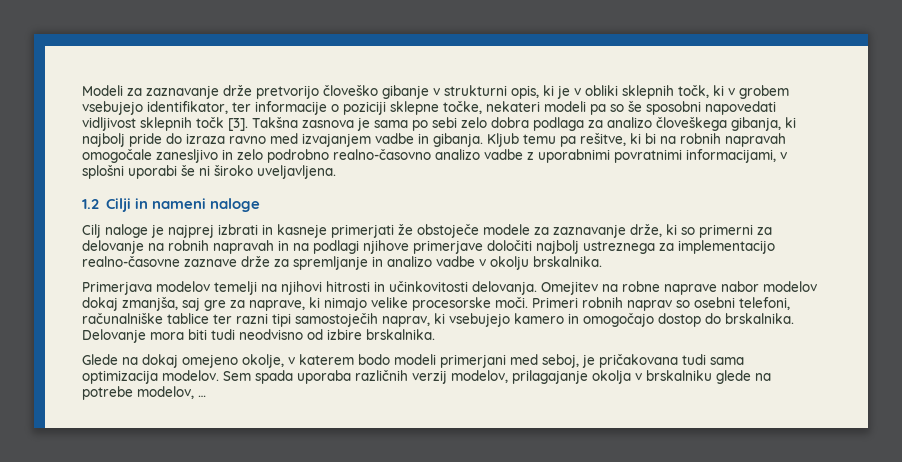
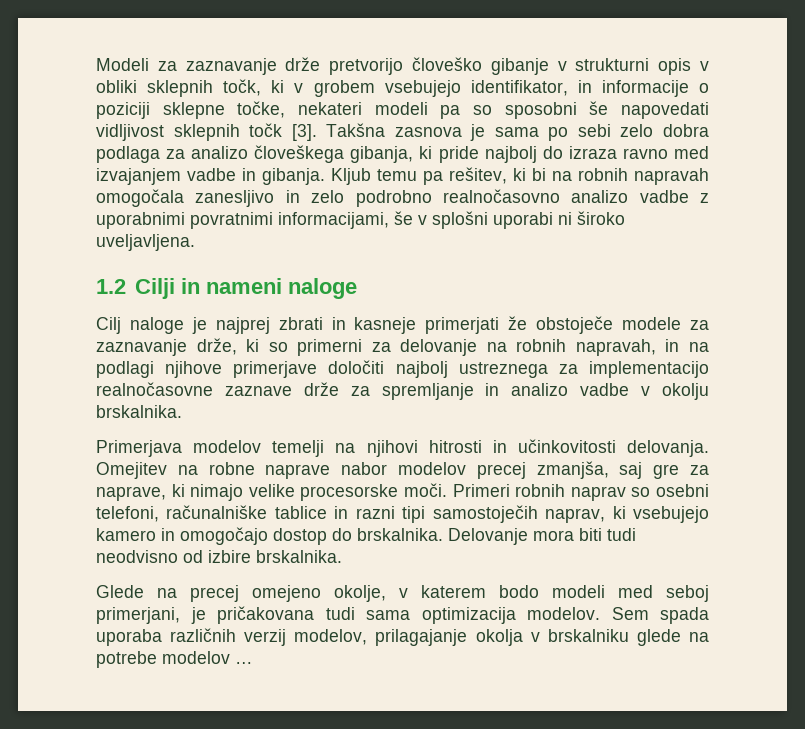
- Modeli za zaznavanje drže pretvorijo človeško gibanje v strukturni opis, ki je v obliki sklepnih točk, ki v grobem vsebujejo identifikator, ter informacije o poziciji sklepne točke, nekateri modeli pa so še sposobni napovedati vidljivost sklepnih točk [3].
+ Modeli za zaznavanje drže pretvorijo človeško gibanje v strukturni opis v obliki sklepnih točk, ki v grobem vsebujejo identifikator, in informacije o poziciji sklepne točke, nekateri modeli pa so sposobni še napovedati vidljivost sklepnih točk [3].
- Takšna zasnova je sama po sebi zelo dobra podlaga za analizo človeškega gibanja, ki najbolj pride do izraza ravno med izvajanjem vadbe in gibanja.
+ Takšna zasnova je sama po sebi zelo dobra podlaga za analizo človeškega gibanja, ki pride najbolj do izraza ravno med izvajanjem vadbe in gibanja.
- Kljub temu pa rešitve, ki bi na robnih napravah omogočale zanesljivo in zelo podrobno realno-časovno analizo vadbe z uporabnimi povratnimi informacijami, v splošni uporabi še ni široko uveljavljena.
+ Kljub temu pa rešitev, ki bi na robnih napravah omogočala zanesljivo in zelo podrobno realnočasovno analizo vadbe z uporabnimi povratnimi informacijami, še v splošni uporabi ni široko uveljavljena.
- Cilj naloge je najprej izbrati in kasneje primerjati že obstoječe modele za zaznavanje drže, ki so primerni za delovanje na robnih napravah in na podlagi njihove primerjave določiti najbolj ustreznega za implementacijo realno-časovne zaznave drže za spremljanje in analizo vadbe v okolju brskalnika.
+ Cilj naloge je najprej zbrati in kasneje primerjati že obstoječe modele za zaznavanje drže, ki so primerni za delovanje na robnih napravah, in na podlagi njihove primerjave določiti najbolj ustreznega za implementacijo realnočasovne zaznave drže za spremljanje in analizo vadbe v okolju brskalnika.
- Omejitev na robne naprave nabor modelov dokaj zmanjša, saj gre za naprave, ki nimajo velike procesorske moči.
+ Omejitev na robne naprave nabor modelov precej zmanjša, saj gre za naprave, ki nimajo velike procesorske moči.
- Primeri robnih naprav so osebni telefoni, računalniške tablice ter razni tipi samostoječih naprav, ki vsebujejo kamero in omogočajo dostop do brskalnika.
+ Primeri robnih naprav so osebni telefoni, računalniške tablice in razni tipi samostoječih naprav, ki vsebujejo kamero in omogočajo dostop do brskalnika.
- Glede na dokaj omejeno okolje, v katerem bodo modeli primerjani med seboj, je pričakovana tudi sama optimizacija modelov.
+ Glede na precej omejeno okolje, v katerem bodo modeli med seboj primerjani, je pričakovana tudi sama optimizacija modelov.
- Sem spada uporaba različnih verzij modelov, prilagajanje okolja v brskalniku glede na potrebe modelov, …
+ Sem spada uporaba različnih verzij modelov, prilagajanje okolja v brskalniku glede na potrebe modelov …

